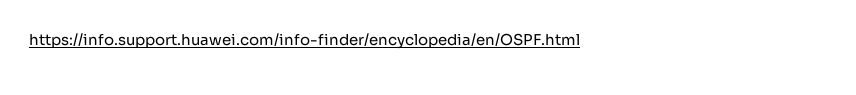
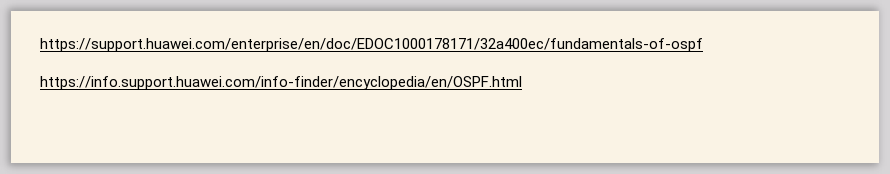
+ https://support.huawei.com/enterprise/en/doc/EDOC1000178171/32a400ec/fundamentals-of-ospf

